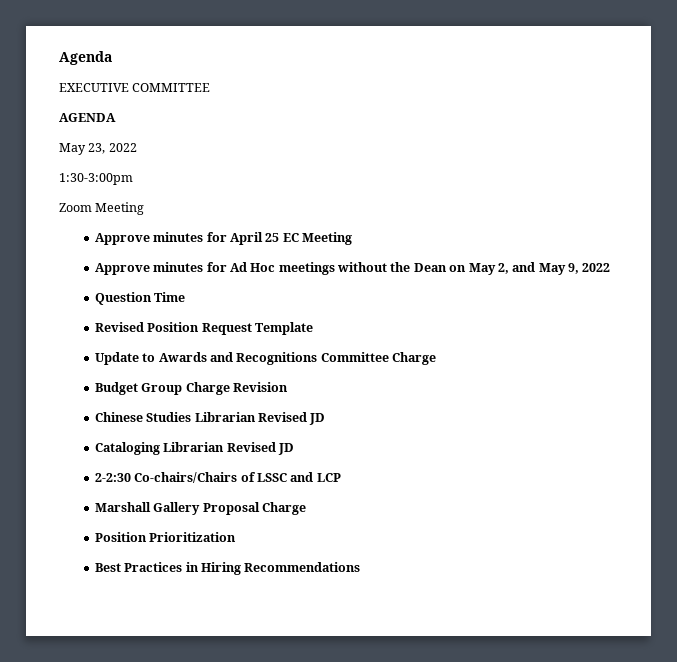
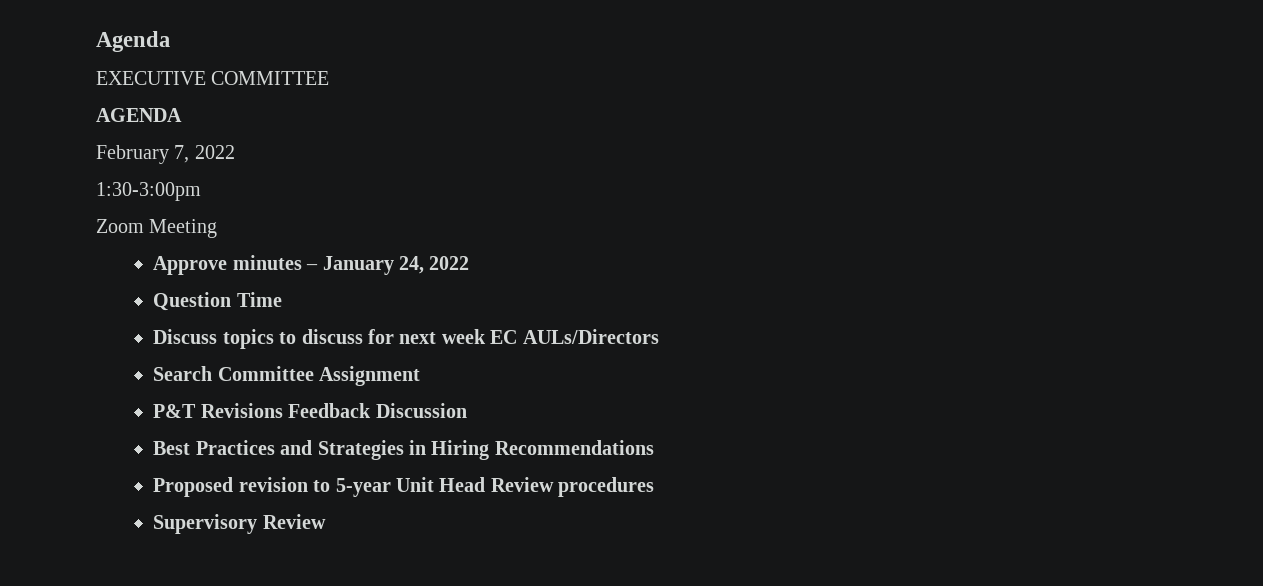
- May 23, 2022
+ February 7, 2022
- Approve minutes for April 25 EC Meeting
- Approve minutes for Ad Hoc meetings without the Dean on May 2, and May 9, 2022
+ Approve minutes – January 24, 2022
  Question Time
- Revised Position Request Template
- Update to Awards and Recognitions Committee Charge
- Budget Group Charge Revision
- Chinese Studies Librarian Revised JD
- Cataloging Librarian Revised JD
- 2-2:30 Co-chairs/Chairs of LSSC and LCP
- Marshall Gallery Proposal Charge
- Position Prioritization
+ Discuss topics to discuss for next week EC AULs/Directors
+ Search Committee Assignment
+ P&T Revisions Feedback Discussion
- Best Practices in Hiring Recommendations
+ Best Practices and Strategies in Hiring Recommendations
+ Proposed revision to 5-year Unit Head Review procedures
+ Supervisory Review

